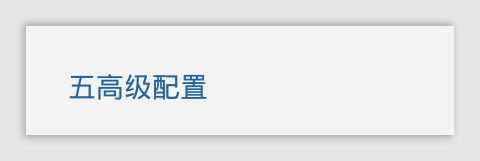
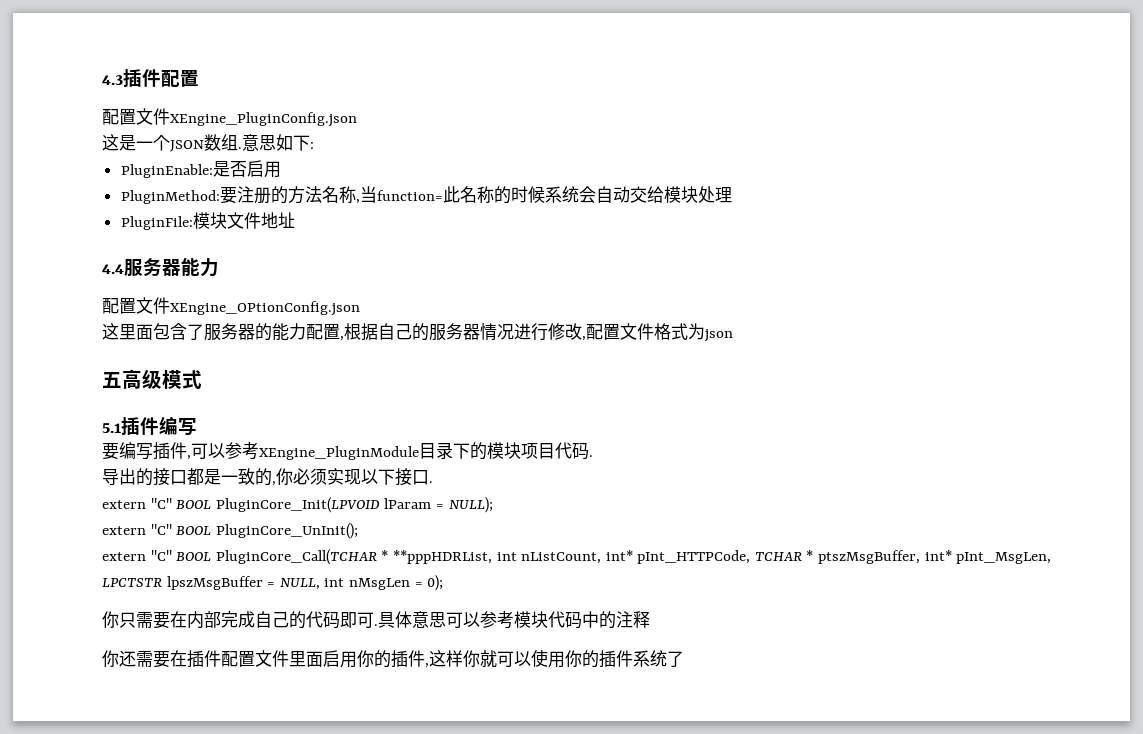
- 五高级配置
+ 4.3插件配置
+ 配置文件XEngine_PluginConfig.json
+ 这是一个JSON数组.意思如下:
+ PluginEnable:是否启用
+ PluginMethod:要注册的方法名称,当function=此名称的时候系统会自动交给模块处理
+ PluginFile:模块文件地址
+ 4.4服务器能力
+ 配置文件XEngine_OPtionConfig.json
+ 这里面包含了服务器的能力配置,根据自己的服务器情况进行修改,配置文件格式为json
+ 五高级模式
+ 5.1插件编写
+ 要编写插件,可以参考XEngine_PluginModule目录下的模块项目代码.
+ 导出的接口都是一致的,你必须实现以下接口.
+ extern "C" BOOL PluginCore_Init(LPVOID lParam = NULL);
+ extern "C" BOOL PluginCore_UnInit();
+ extern "C" BOOL PluginCore_Call(TCHAR * **pppHDRList, int nListCount, int* pInt_HTTPCode, TCHAR * ptszMsgBuffer, int* pInt_MsgLen, LPCTSTR lpszMsgBuffer = NULL, int nMsgLen = 0);
+ 你只需要在内部完成自己的代码即可.具体意思可以参考模块代码中的注释
+ 你还需要在插件配置文件里面启用你的插件,这样你就可以使用你的插件系统了

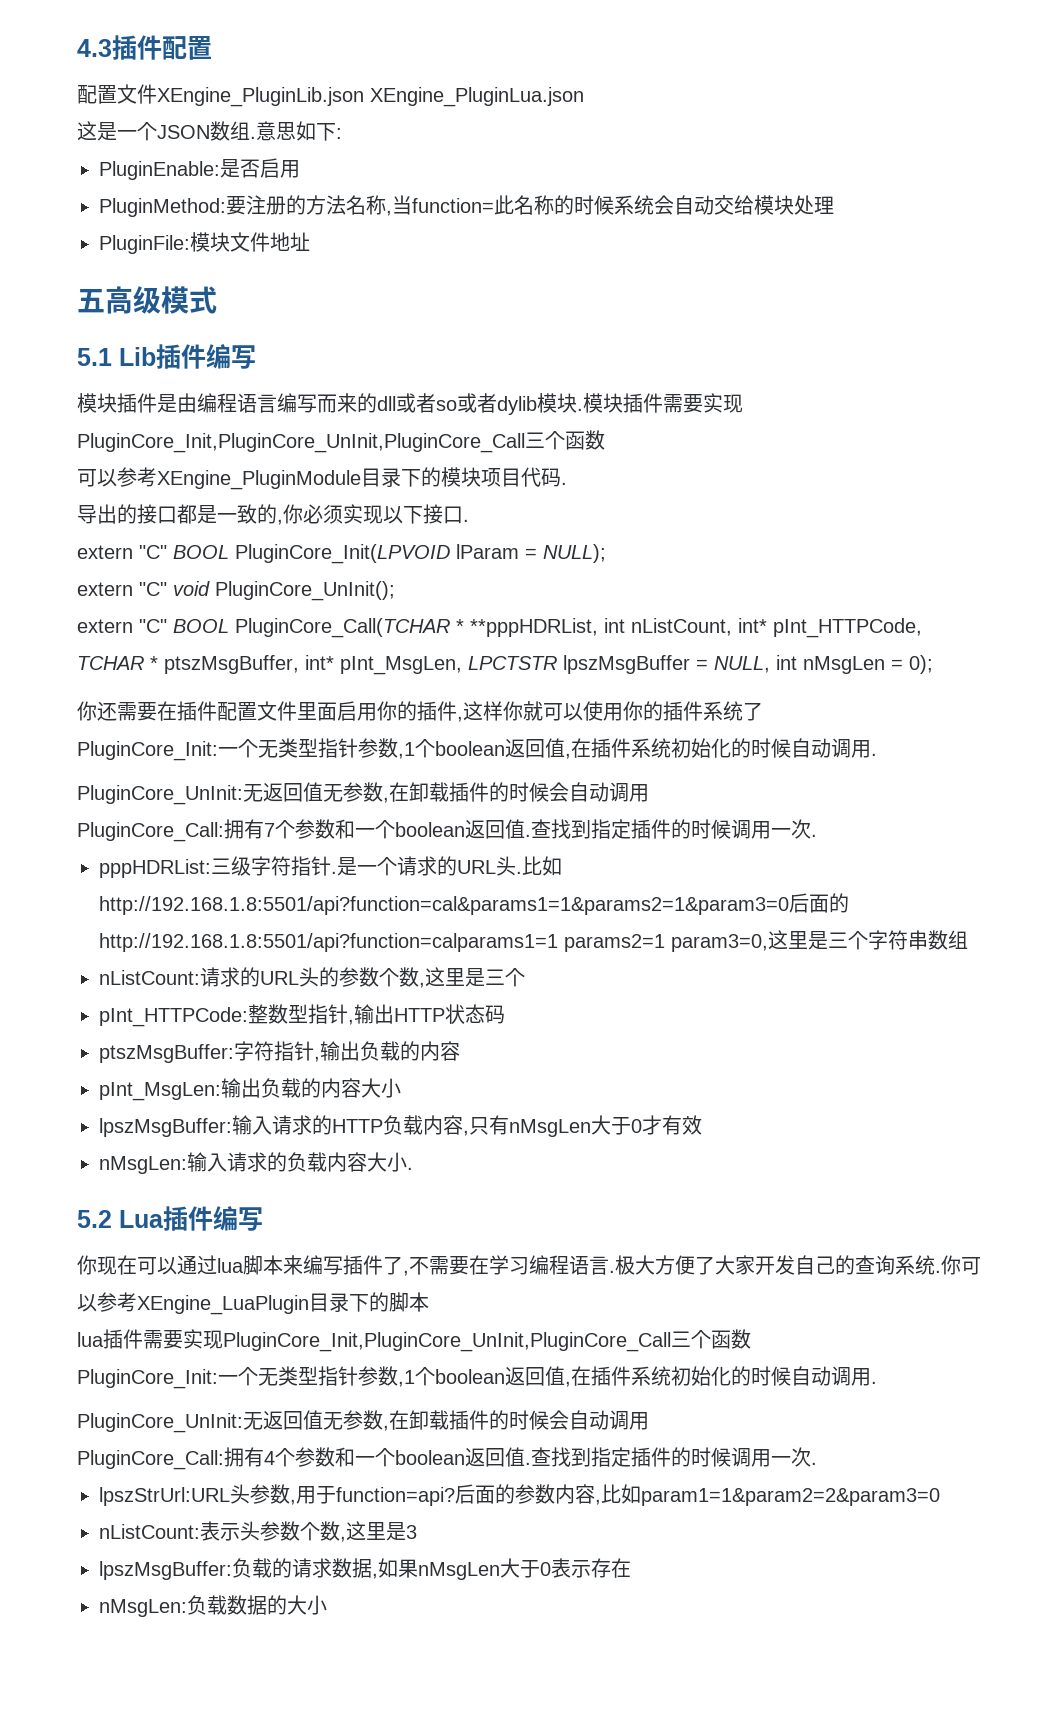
- 配置文件XEngine_PluginConfig.json
+ 配置文件XEngine_PluginLib.json XEngine_PluginLua.json
- 4.4服务器能力
- 配置文件XEngine_OPtionConfig.json
- 这里面包含了服务器的能力配置,根据自己的服务器情况进行修改,配置文件格式为json
- 5.1插件编写
- 要编写插件,可以参考XEngine_PluginModule目录下的模块项目代码.
+ 5.1 Lib插件编写
+ 模块插件是由编程语言编写而来的dll或者so或者dylib模块.模块插件需要实现PluginCore_Init,PluginCore_UnInit,PluginCore_Call三个函数
+ 可以参考XEngine_PluginModule目录下的模块项目代码.
- extern "C" BOOL PluginCore_UnInit();
+ extern "C" void PluginCore_UnInit();
- 你只需要在内部完成自己的代码即可.具体意思可以参考模块代码中的注释
  你还需要在插件配置文件里面启用你的插件,这样你就可以使用你的插件系统了
+ PluginCore_Init:一个无类型指针参数,1个boolean返回值,在插件系统初始化的时候自动调用.
+ PluginCore_UnInit:无返回值无参数,在卸载插件的时候会自动调用
+ PluginCore_Call:拥有7个参数和一个boolean返回值.查找到指定插件的时候调用一次.
+ pppHDRList:三级字符指针.是一个请求的URL头.比如http://192.168.1.8:5501/api?function=cal&params1=1&params2=1&param3=0后面的http://192.168.1.8:5501/api?function=calparams1=1 params2=1 param3=0,这里是三个字符串数组
+ nListCount:请求的URL头的参数个数,这里是三个
+ pInt_HTTPCode:整数型指针,输出HTTP状态码
+ ptszMsgBuffer:字符指针,输出负载的内容
+ pInt_MsgLen:输出负载的内容大小
+ lpszMsgBuffer:输入请求的HTTP负载内容,只有nMsgLen大于0才有效
+ nMsgLen:输入请求的负载内容大小.
+ 5.2 Lua插件编写
+ 你现在可以通过lua脚本来编写插件了,不需要在学习编程语言.极大方便了大家开发自己的查询系统.你可以参考XEngine_LuaPlugin目录下的脚本
+ lua插件需要实现PluginCore_Init,PluginCore_UnInit,PluginCore_Call三个函数
+ PluginCore_Init:一个无类型指针参数,1个boolean返回值,在插件系统初始化的时候自动调用.
+ PluginCore_UnInit:无返回值无参数,在卸载插件的时候会自动调用
+ PluginCore_Call:拥有4个参数和一个boolean返回值.查找到指定插件的时候调用一次.
+ lpszStrUrl:URL头参数,用于function=api?后面的参数内容,比如param1=1&param2=2&param3=0
+ nListCount:表示头参数个数,这里是3
+ lpszMsgBuffer:负载的请求数据,如果nMsgLen大于0表示存在
+ nMsgLen:负载数据的大小

